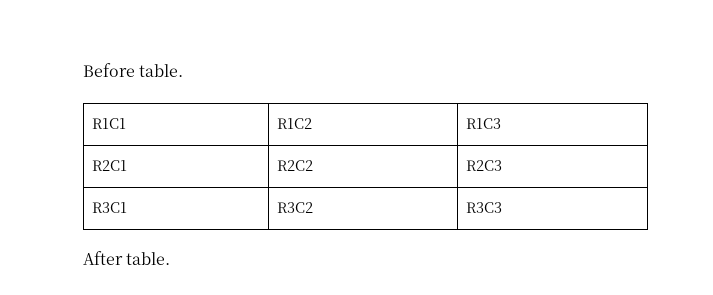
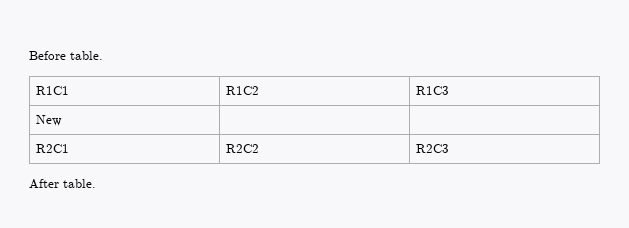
+ New | |
- R3C1 | R3C2 | R3C3

